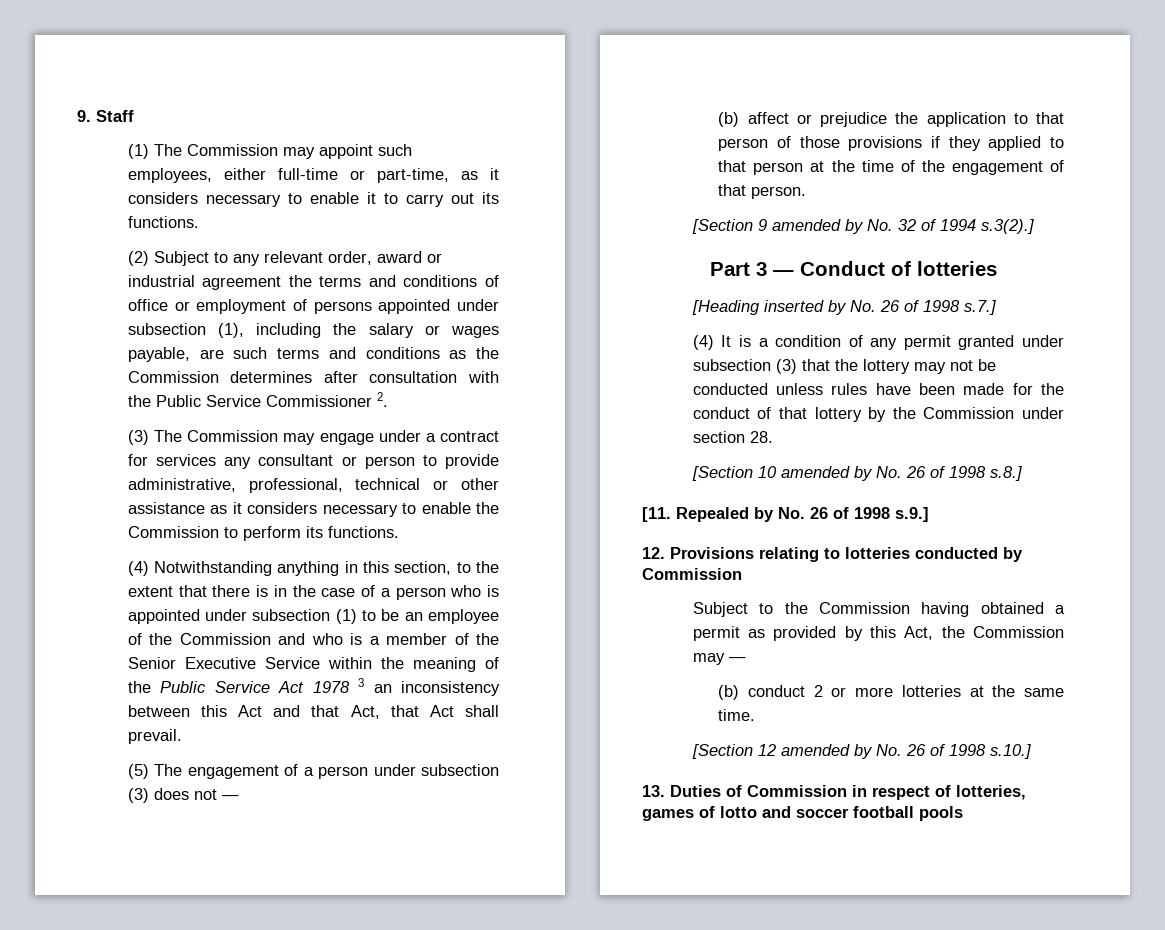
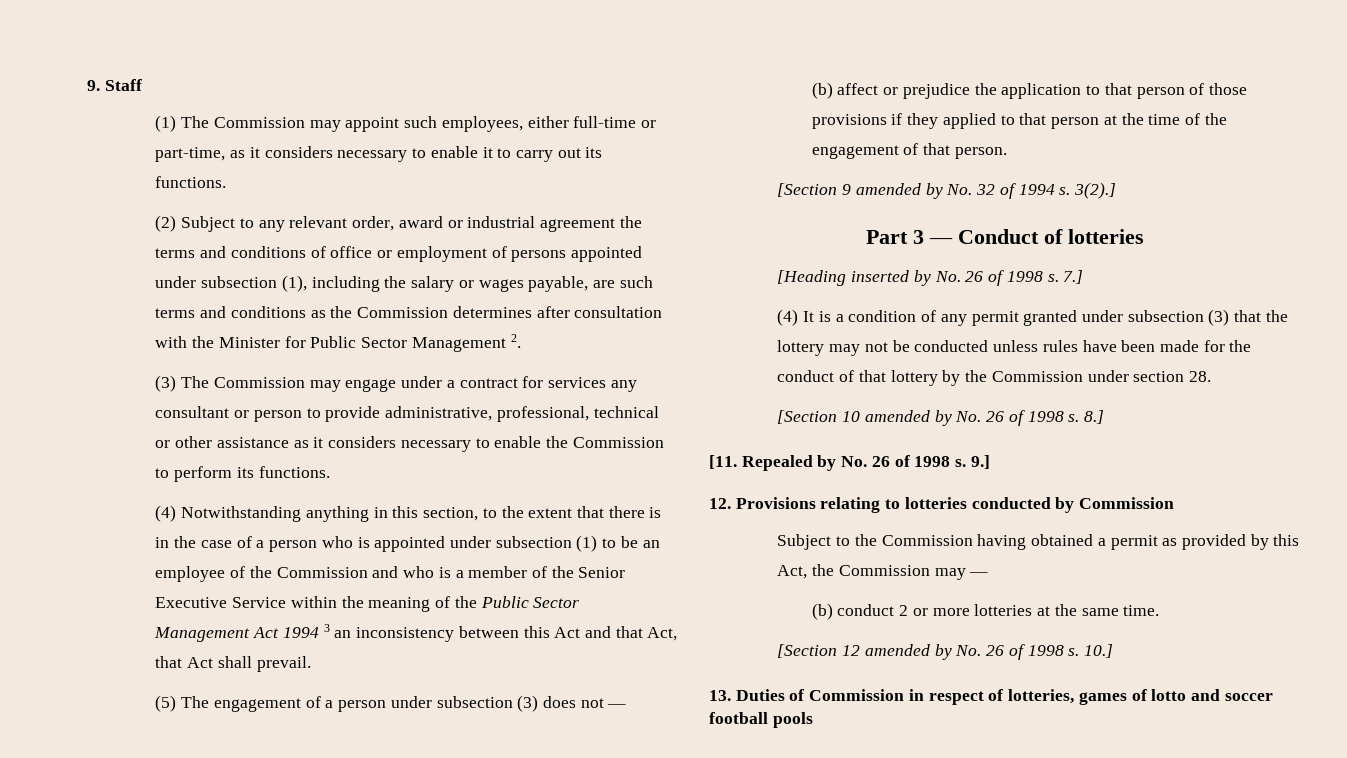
- (2) Subject to any relevant order, award or industrial agreement the terms and conditions of office or employment of persons appointed under subsection (1), including the salary or wages payable, are such terms and conditions as the Commission determines after consultation with the Public Service Commissioner 2.
+ (2) Subject to any relevant order, award or industrial agreement the terms and conditions of office or employment of persons appointed under subsection (1), including the salary or wages payable, are such terms and conditions as the Commission determines after consultation with the Minister for Public Sector Management 2.
- (4) Notwithstanding anything in this section, to the extent that there is in the case of a person who is appointed under subsection (1) to be an employee of the Commission and who is a member of the Senior Executive Service within the meaning of the Public Service Act 1978 3 an inconsistency between this Act and that Act, that Act shall prevail.
+ (4) Notwithstanding anything in this section, to the extent that there is in the case of a person who is appointed under subsection (1) to be an employee of the Commission and who is a member of the Senior Executive Service within the meaning of the Public Sector Management Act 1994 3 an inconsistency between this Act and that Act, that Act shall prevail.
- [Section 9 amended by No. 32 of 1994 s.3(2).]
+ [Section 9 amended by No. 32 of 1994 s. 3(2).]
- [Heading inserted by No. 26 of 1998 s.7.]
+ [Heading inserted by No. 26 of 1998 s. 7.]
- [Section 10 amended by No. 26 of 1998 s.8.]
+ [Section 10 amended by No. 26 of 1998 s. 8.]
- [11. Repealed by No. 26 of 1998 s.9.]
+ [11. Repealed by No. 26 of 1998 s. 9.]
- [Section 12 amended by No. 26 of 1998 s.10.]
+ [Section 12 amended by No. 26 of 1998 s. 10.]

